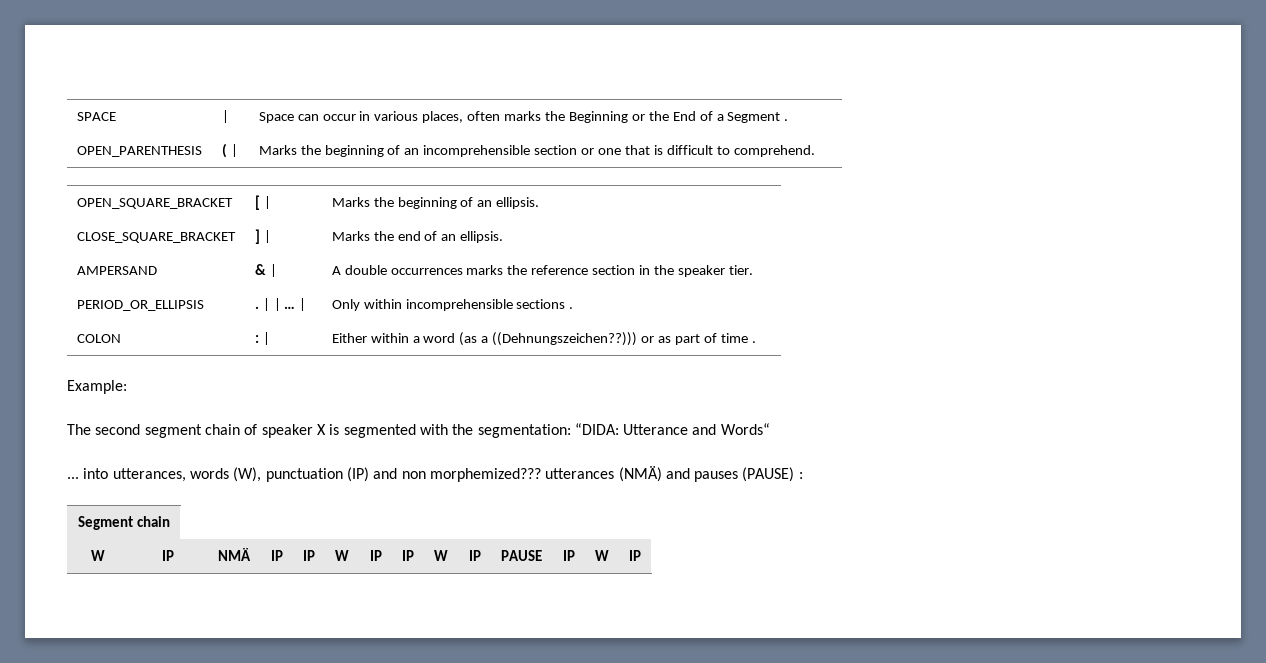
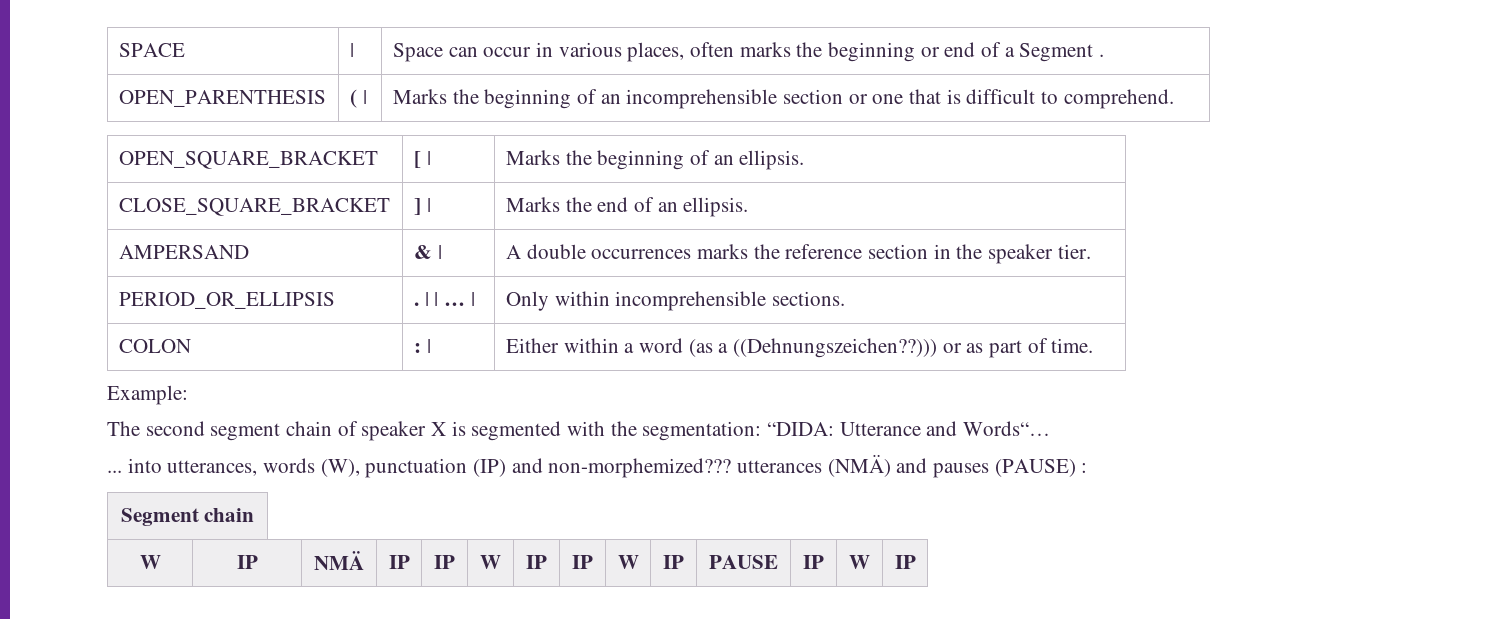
- SPACE | | | Space can occur in various places, often marks the Beginning or the End of a Segment .
+ SPACE | | | Space can occur in various places, often marks the beginning or end of a Segment .
- PERIOD_OR_ELLIPSIS | . | | … | | Only within incomprehensible sections .
+ PERIOD_OR_ELLIPSIS | . | | … | | Only within incomprehensible sections.
- COLON | : | | Either within a word (as a ((Dehnungszeichen??))) or as part of time .
+ COLON | : | | Either within a word (as a ((Dehnungszeichen??))) or as part of time.
- The second segment chain of speaker X is segmented with the segmentation: “DIDA: Utterance and Words“
+ The second segment chain of speaker X is segmented with the segmentation: “DIDA: Utterance and Words“…
- ... into utterances, words (W), punctuation (IP) and non morphemized??? utterances (NMÄ) and pauses (PAUSE) :
+ ... into utterances, words (W), punctuation (IP) and non-morphemized??? utterances (NMÄ) and pauses (PAUSE) :

